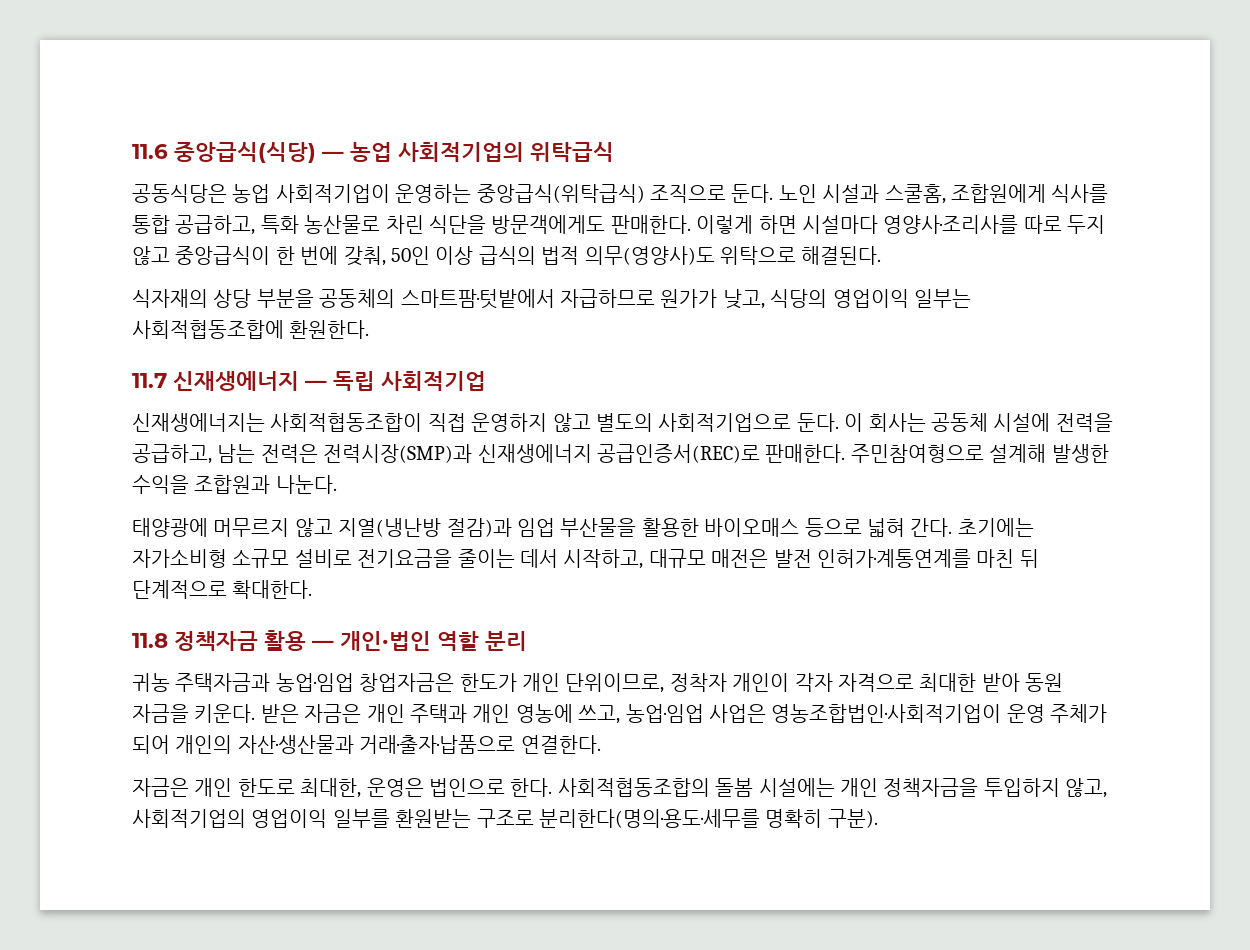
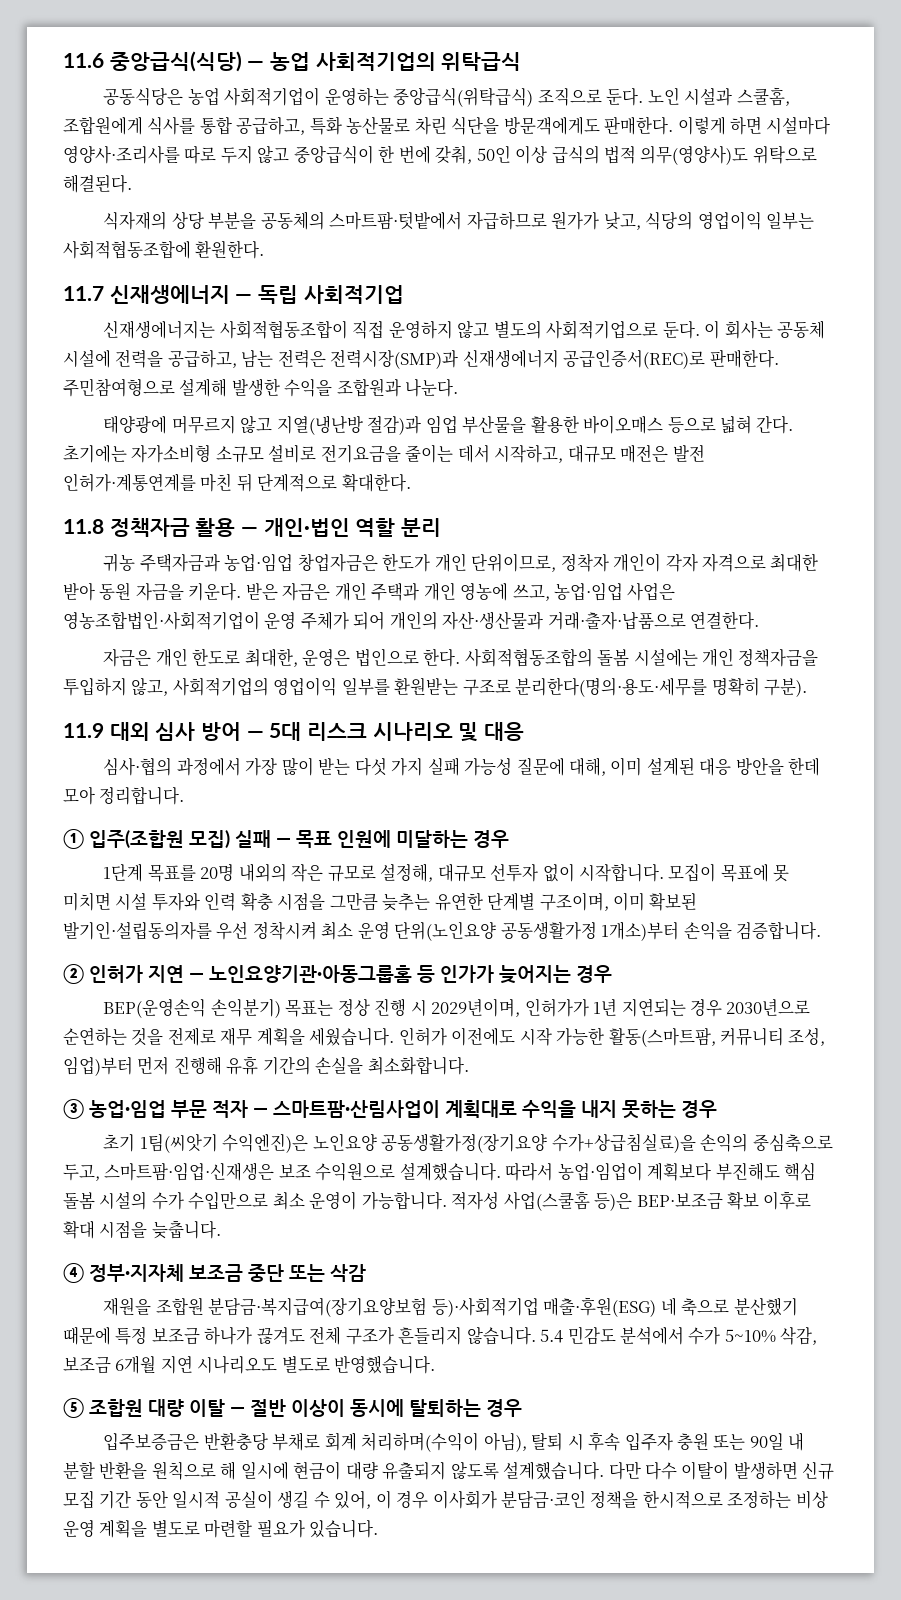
+ 11.9 대외 심사 방어 — 5대 리스크 시나리오 및 대응
+ 심사·협의 과정에서 가장 많이 받는 다섯 가지 실패 가능성 질문에 대해, 이미 설계된 대응 방안을 한데 모아 정리합니다.
+ ① 입주(조합원 모집) 실패 — 목표 인원에 미달하는 경우
+ 1단계 목표를 20명 내외의 작은 규모로 설정해, 대규모 선투자 없이 시작합니다. 모집이 목표에 못 미치면 시설 투자와 인력 확충 시점을 그만큼 늦추는 유연한 단계별 구조이며, 이미 확보된 발기인·설립동의자를 우선 정착시켜 최소 운영 단위(노인요양 공동생활가정 1개소)부터 손익을 검증합니다.
+ ② 인허가 지연 — 노인요양기관·아동그룹홈 등 인가가 늦어지는 경우
+ BEP(운영손익 손익분기) 목표는 정상 진행 시 2029년이며, 인허가가 1년 지연되는 경우 2030년으로 순연하는 것을 전제로 재무 계획을 세웠습니다. 인허가 이전에도 시작 가능한 활동(스마트팜, 커뮤니티 조성, 임업)부터 먼저 진행해 유휴 기간의 손실을 최소화합니다.
+ ③ 농업·임업 부문 적자 — 스마트팜·산림사업이 계획대로 수익을 내지 못하는 경우
+ 초기 1팀(씨앗기 수익엔진)은 노인요양 공동생활가정(장기요양 수가+상급침실료)을 손익의 중심축으로 두고, 스마트팜·임업·신재생은 보조 수익원으로 설계했습니다. 따라서 농업·임업이 계획보다 부진해도 핵심 돌봄 시설의 수가 수입만으로 최소 운영이 가능합니다. 적자성 사업(스쿨홈 등)은 BEP·보조금 확보 이후로 확대 시점을 늦춥니다.
+ ④ 정부·지자체 보조금 중단 또는 삭감
+ 재원을 조합원 분담금·복지급여(장기요양보험 등)·사회적기업 매출·후원(ESG) 네 축으로 분산했기 때문에 특정 보조금 하나가 끊겨도 전체 구조가 흔들리지 않습니다. 5.4 민감도 분석에서 수가 5~10% 삭감, 보조금 6개월 지연 시나리오도 별도로 반영했습니다.
+ ⑤ 조합원 대량 이탈 — 절반 이상이 동시에 탈퇴하는 경우
+ 입주보증금은 반환충당 부채로 회계 처리하며(수익이 아님), 탈퇴 시 후속 입주자 충원 또는 90일 내 분할 반환을 원칙으로 해 일시에 현금이 대량 유출되지 않도록 설계했습니다. 다만 다수 이탈이 발생하면 신규 모집 기간 동안 일시적 공실이 생길 수 있어, 이 경우 이사회가 분담금·코인 정책을 한시적으로 조정하는 비상 운영 계획을 별도로 마련할 필요가 있습니다.

